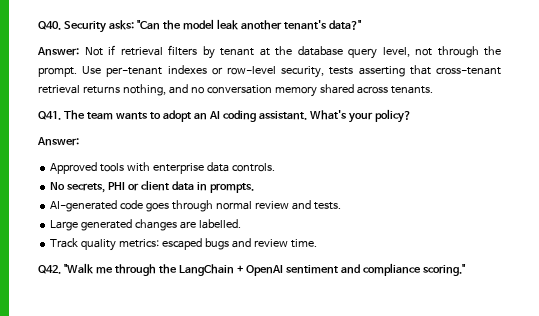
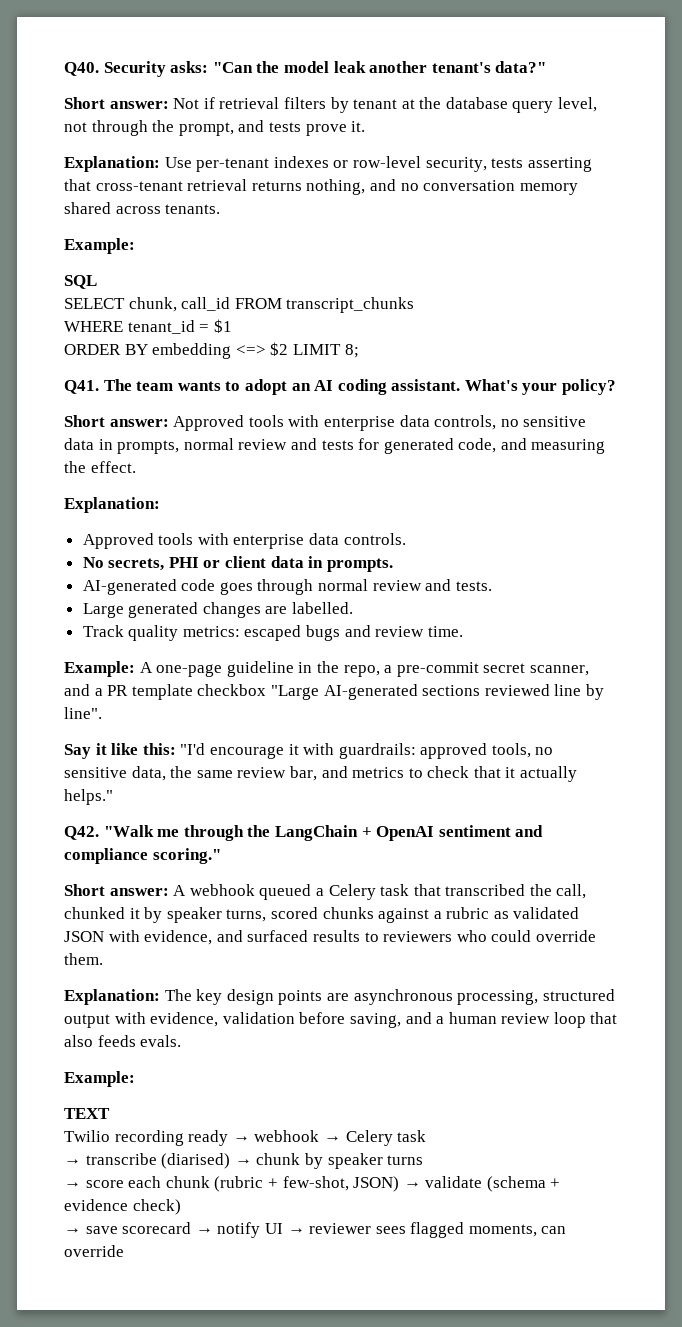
- Answer: Not if retrieval filters by tenant at the database query level, not through the prompt. Use per-tenant indexes or row-level security, tests asserting that cross-tenant retrieval returns nothing, and no conversation memory shared across tenants.
+ Short answer: Not if retrieval filters by tenant at the database query level, not through the prompt, and tests prove it.
+ Explanation: Use per-tenant indexes or row-level security, tests asserting that cross-tenant retrieval returns nothing, and no conversation memory shared across tenants.
+ Example:
+ SQL
+ SELECT chunk, call_id FROM transcript_chunks
+ WHERE tenant_id = $1
+ ORDER BY embedding <=> $2 LIMIT 8;
  What's your policy?
- Answer:
+ Short answer: Approved tools with enterprise data controls, no sensitive data in prompts, normal review and tests for generated code, and measuring the effect.
+ Explanation:
+ Example: A one-page guideline in the repo, a pre-commit secret scanner, and a PR template checkbox "Large AI-generated sections reviewed line by line".
+ Say it like this: "I'd encourage it with guardrails: approved tools, no sensitive data, the same review bar, and metrics to check that it actually helps."
+ Short answer: A webhook queued a Celery task that transcribed the call, chunked it by speaker turns, scored chunks against a rubric as validated JSON with evidence, and surfaced results to reviewers who could override them.
+ Explanation: The key design points are asynchronous processing, structured output with evidence, validation before saving, and a human review loop that also feeds evals.
+ Example:
+ TEXT
+ Twilio recording ready → webhook → Celery task
+ → transcribe (diarised) → chunk by speaker turns
+ → score each chunk (rubric + few-shot, JSON) → validate (schema + evidence check)
+ → save scorecard → notify UI → reviewer sees flagged moments, can override

